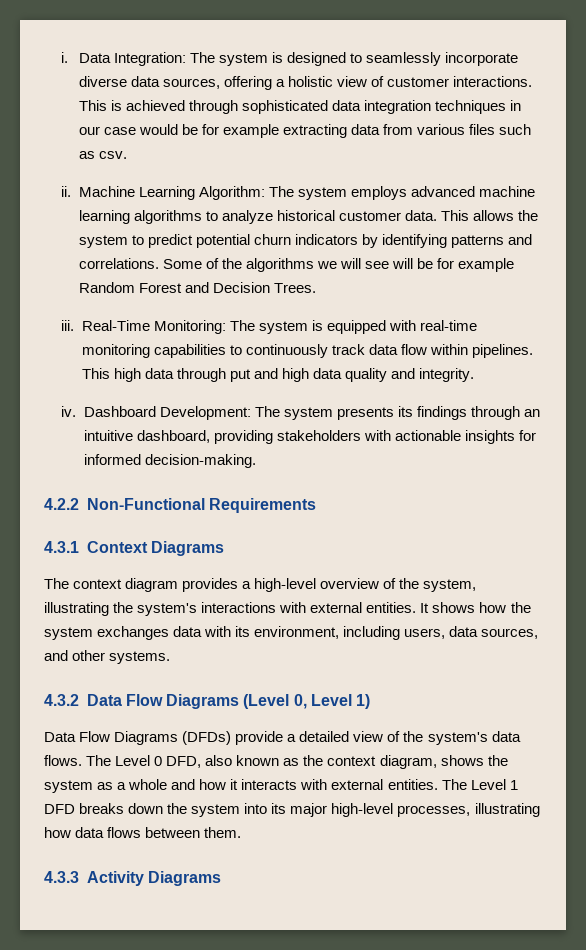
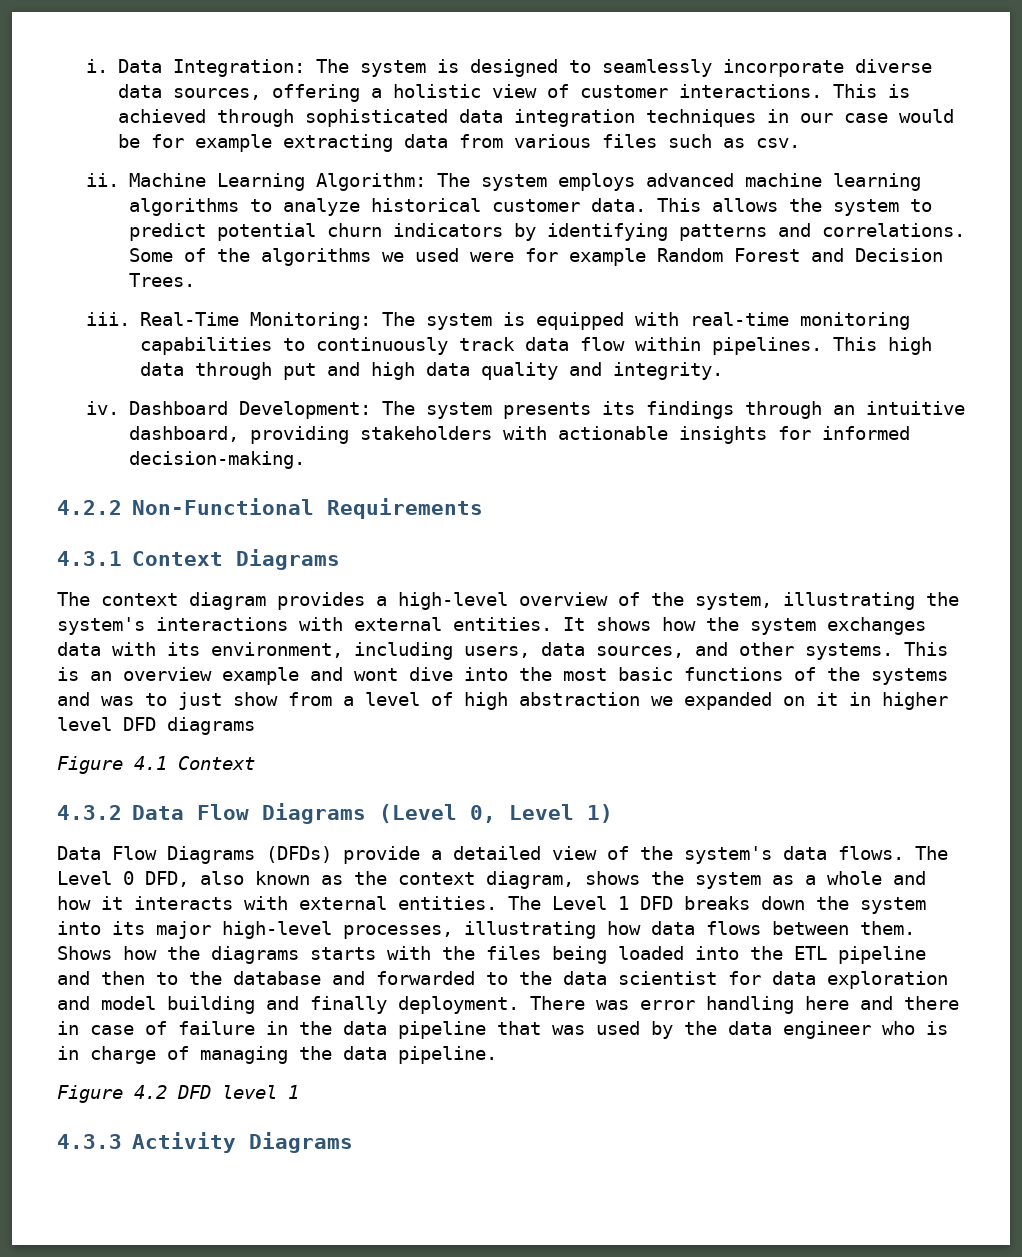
- Some of the algorithms we will see will be for example Random Forest and Decision Trees.
+ Some of the algorithms we used were for example Random Forest and Decision Trees.
+ This is an overview example and wont dive into the most basic functions of the systems and was to just show from a level of high abstraction we expanded on it in higher level DFD diagrams
+ Figure 4.1 Context
+ Shows how the diagrams starts with the files being loaded into the ETL pipeline and then to the database and forwarded to the data scientist for data exploration and model building and finally deployment. There was error handling here and there in case of failure in the data pipeline that was used by the data engineer who is in charge of managing the data pipeline.
+ Figure 4.2 DFD level 1

